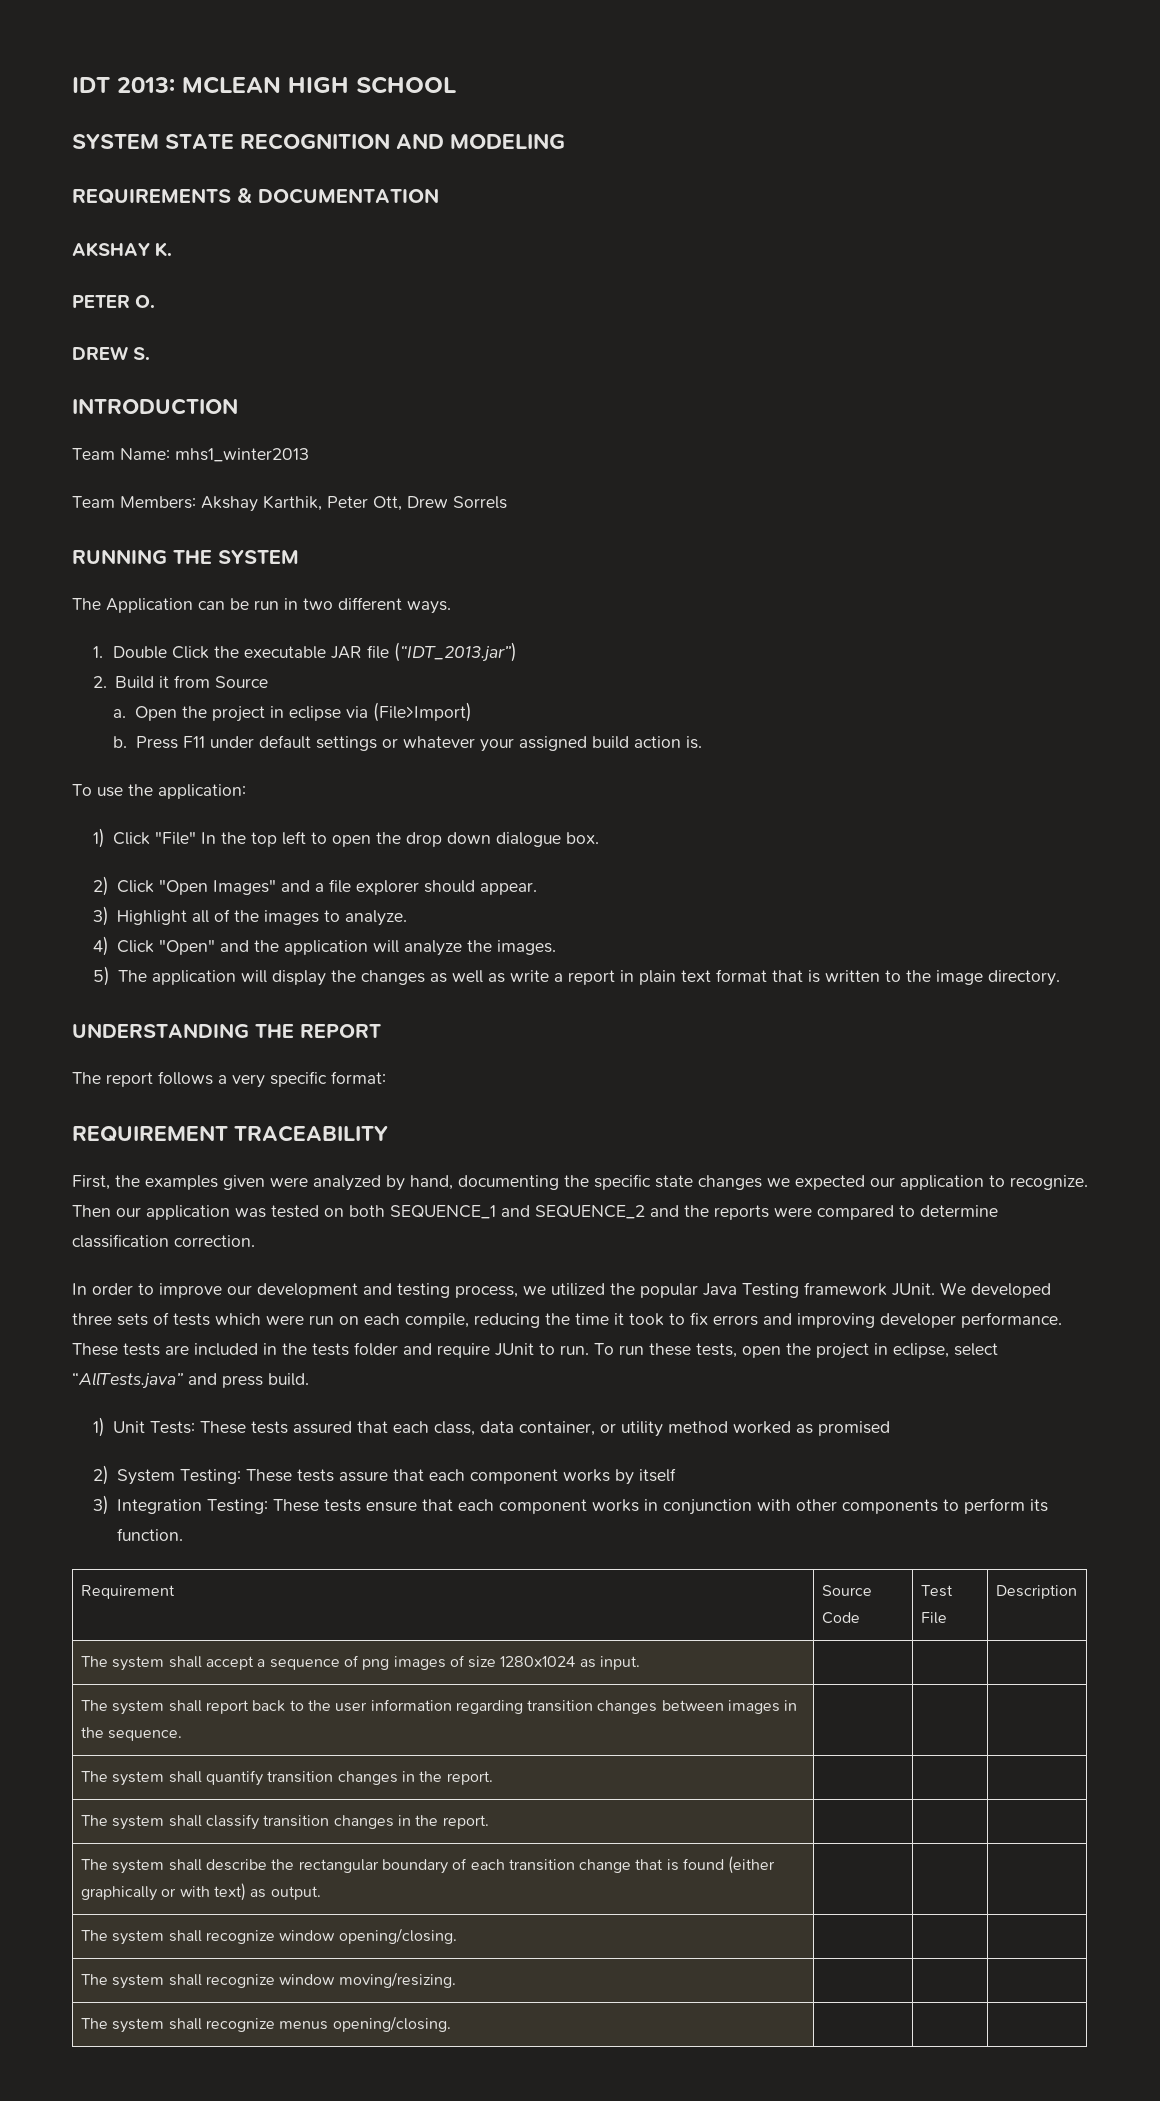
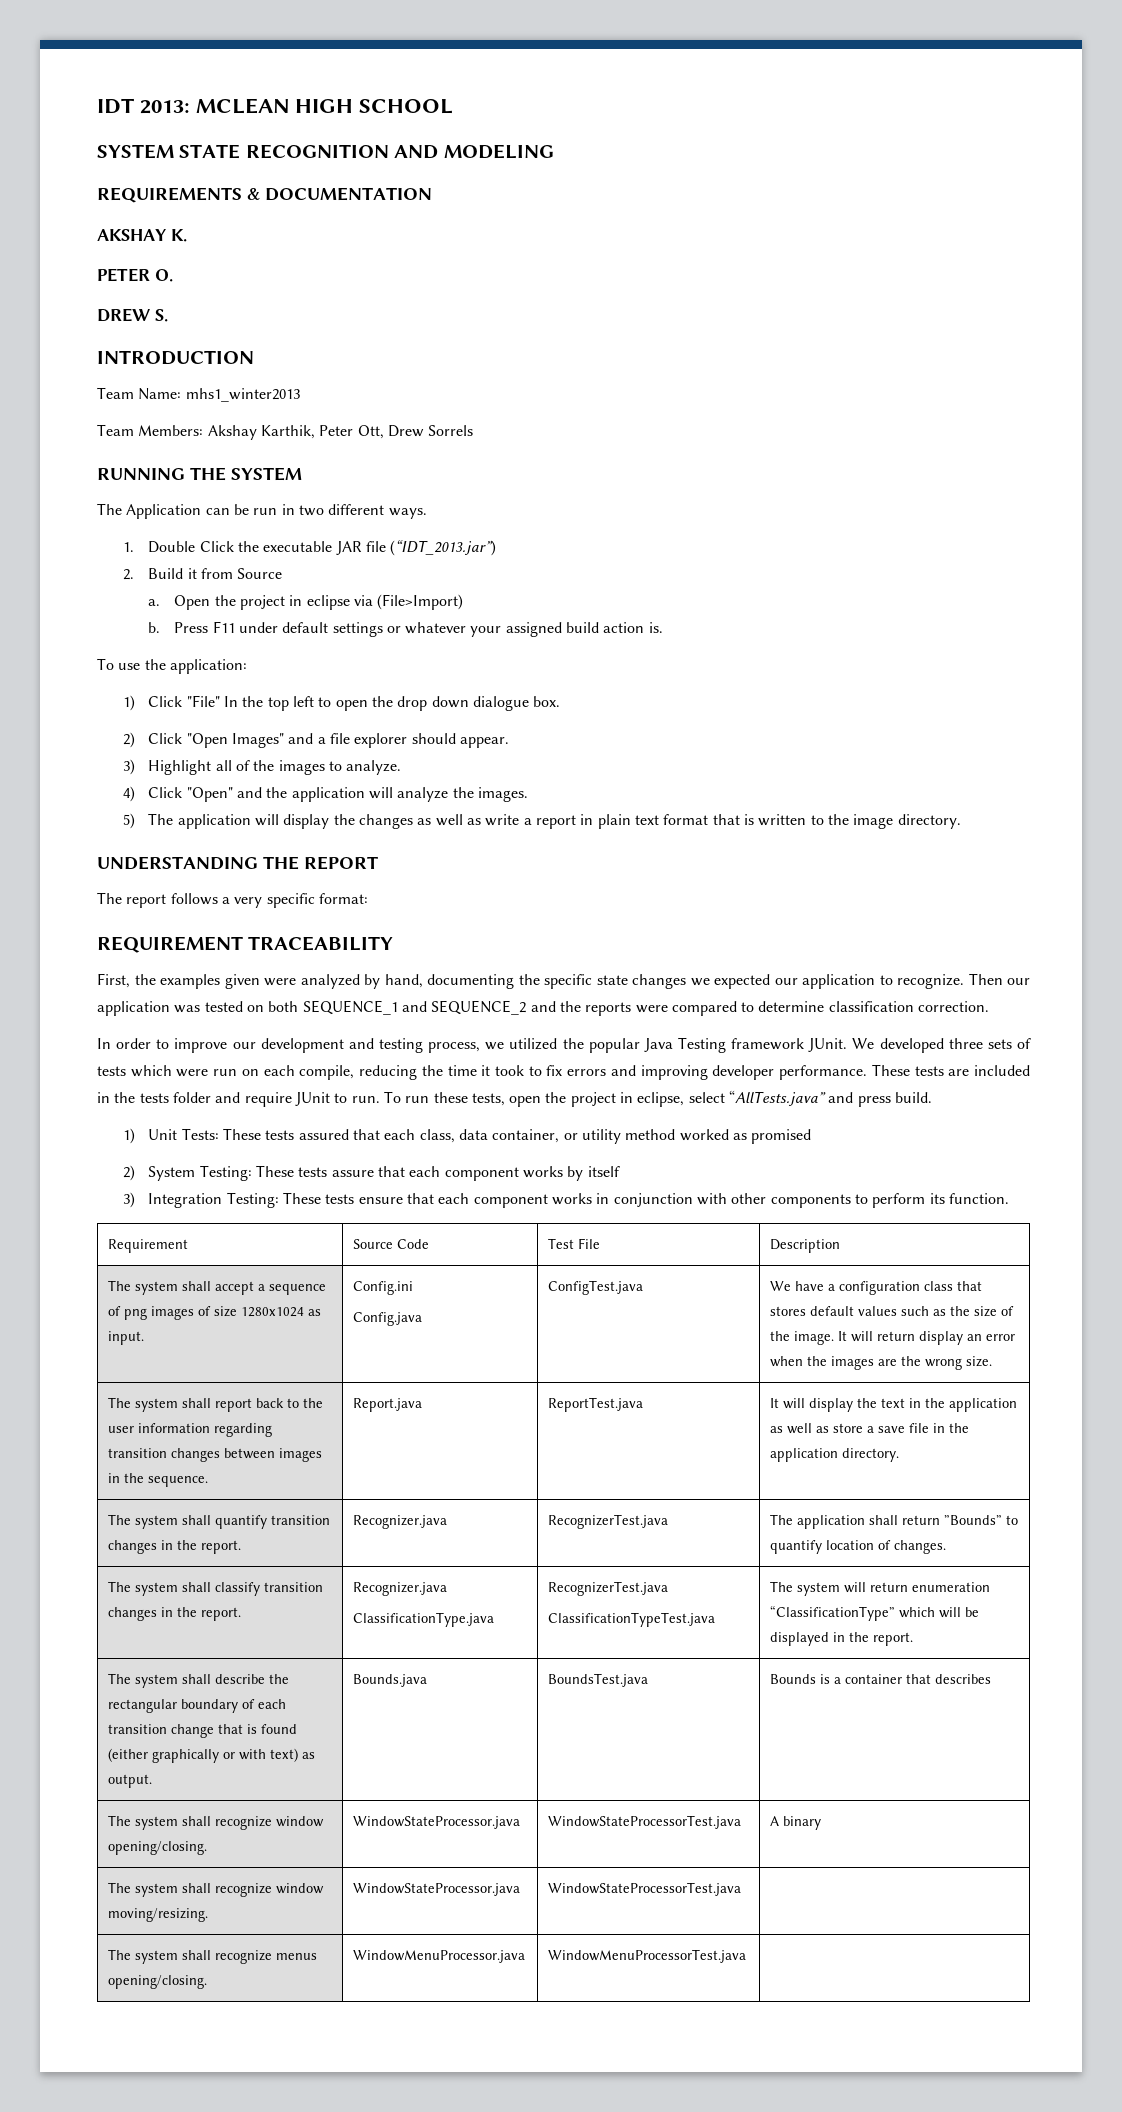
+ Config.ini
+ Config.java | ConfigTest.java | We have a configuration class that stores default values such as the size of the image. It will return display an error when the images are the wrong size.
- The system shall report back to the user information regarding transition changes between images in the sequence. | | |
+ The system shall report back to the user information regarding transition changes between images in the sequence. | Report.java | ReportTest.java | It will display the text in the application as well as store a save file in the application directory.
- The system shall quantify transition changes in the report. | | |
+ The system shall quantify transition changes in the report. | Recognizer.java | RecognizerTest.java | The application shall return ”Bounds” to quantify location of changes.
- The system shall classify transition changes in the report. | | |
+ The system shall classify transition changes in the report. | Recognizer.java
+ ClassificationType.java | RecognizerTest.java
+ ClassificationTypeTest.java | The system will return enumeration “ClassificationType” which will be displayed in the report.
- The system shall describe the rectangular boundary of each transition change that is found (either graphically or with text) as output. | | |
+ The system shall describe the rectangular boundary of each transition change that is found (either graphically or with text) as output. | Bounds.java | BoundsTest.java | Bounds is a container that describes
- The system shall recognize window opening/closing. | | |
+ The system shall recognize window opening/closing. | WindowStateProcessor.java | WindowStateProcessorTest.java | A binary
- The system shall recognize window moving/resizing. | | |
+ The system shall recognize window moving/resizing. | WindowStateProcessor.java | WindowStateProcessorTest.java |
- The system shall recognize menus opening/closing. | | |
+ The system shall recognize menus opening/closing. | WindowMenuProcessor.java | WindowMenuProcessorTest.java |

